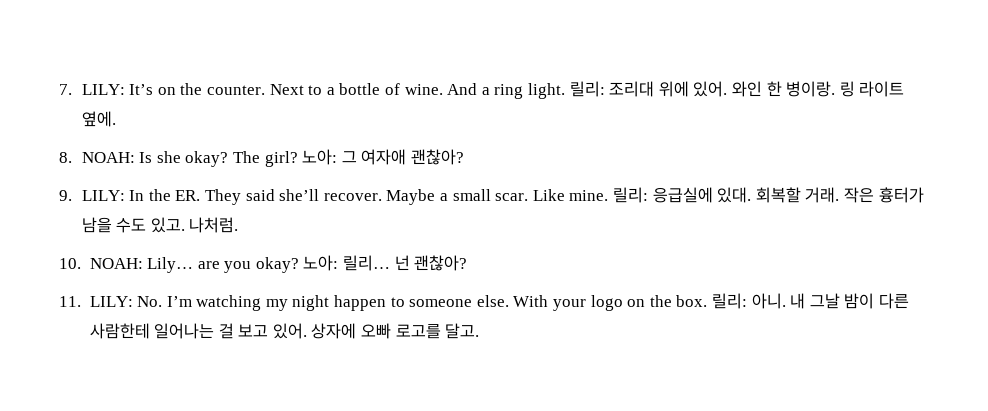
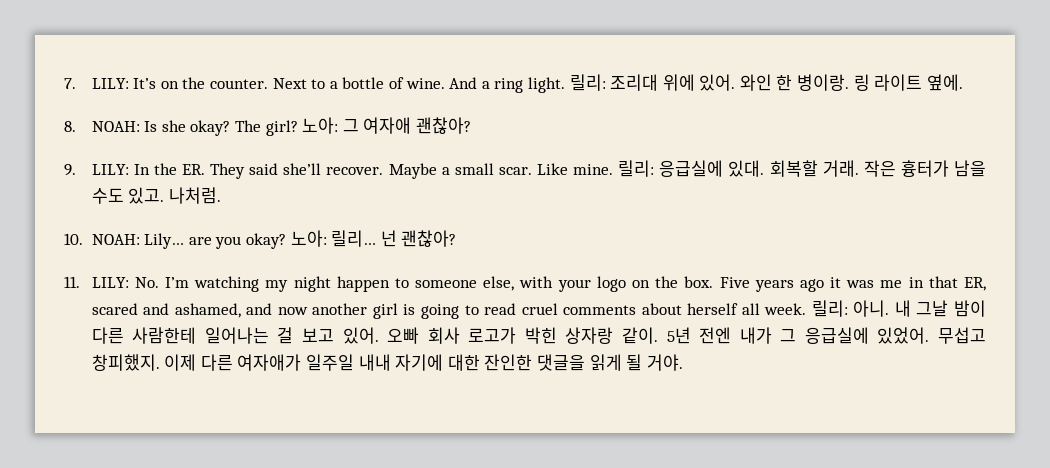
- 11. LILY: No. I’m watching my night happen to someone else. With your logo on the box.
+ 11. LILY: No. I’m watching my night happen to someone else, with your logo on the box.
+ Five years ago it was me in that ER, scared and ashamed, and now another girl is going to read cruel comments about herself all week.
- 상자에 오빠 로고를 달고.
+ 오빠 회사 로고가 박힌 상자랑 같이. 5년 전엔 내가 그 응급실에 있었어. 무섭고 창피했지. 이제 다른 여자애가 일주일 내내 자기에 대한 잔인한 댓글을 읽게 될 거야.

